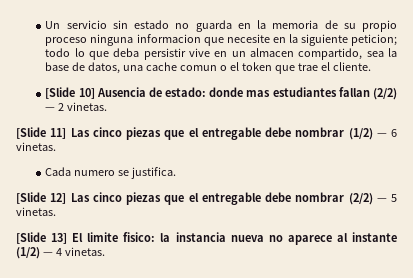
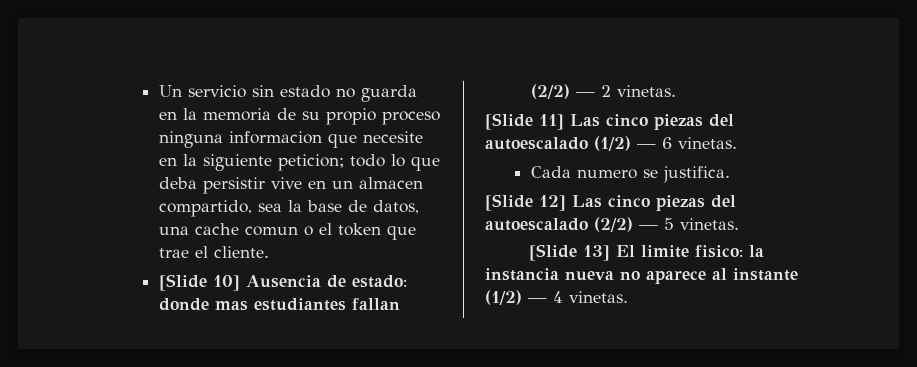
- [Slide 11] Las cinco piezas que el entregable debe nombrar (1/2) — 6 vinetas.
+ [Slide 11] Las cinco piezas del autoescalado (1/2) — 6 vinetas.
- [Slide 12] Las cinco piezas que el entregable debe nombrar (2/2) — 5 vinetas.
+ [Slide 12] Las cinco piezas del autoescalado (2/2) — 5 vinetas.

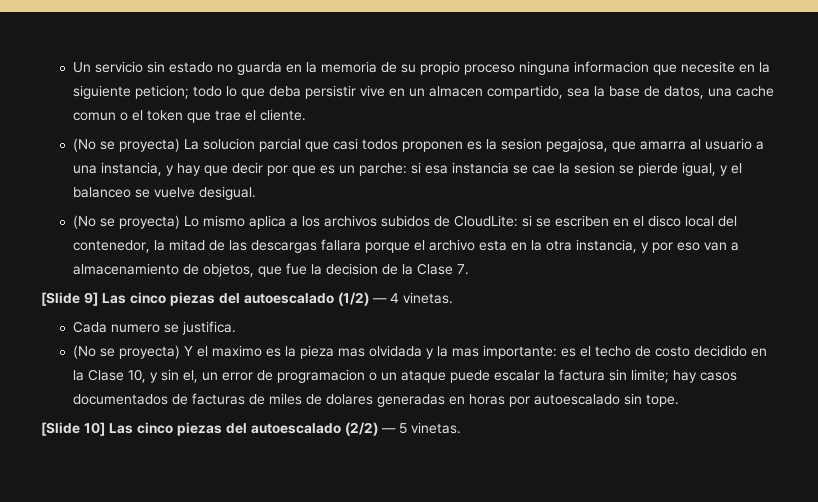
- [Slide 10] Ausencia de estado: donde mas estudiantes fallan (2/2) — 2 vinetas.
- [Slide 11] Las cinco piezas del autoescalado (1/2) — 6 vinetas.
+ (No se proyecta) La solucion parcial que casi todos proponen es la sesion pegajosa, que amarra al usuario a una instancia, y hay que decir por que es un parche: si esa instancia se cae la sesion se pierde igual, y el balanceo se vuelve desigual.
+ (No se proyecta) Lo mismo aplica a los archivos subidos de CloudLite: si se escriben en el disco local del contenedor, la mitad de las descargas fallara porque el archivo esta en la otra instancia, y por eso van a almacenamiento de objetos, que fue la decision de la Clase 7.
+ [Slide 9] Las cinco piezas del autoescalado (1/2) — 4 vinetas.
- [Slide 12] Las cinco piezas del autoescalado (2/2) — 5 vinetas.
+ (No se proyecta) Y el maximo es la pieza mas olvidada y la mas importante: es el techo de costo decidido en la Clase 10, y sin el, un error de programacion o un ataque puede escalar la factura sin limite; hay casos documentados de facturas de miles de dolares generadas en horas por autoescalado sin tope.
+ [Slide 10] Las cinco piezas del autoescalado (2/2) — 5 vinetas.
- [Slide 13] El limite fisico: la instancia nueva no aparece al instante (1/2) — 4 vinetas.

